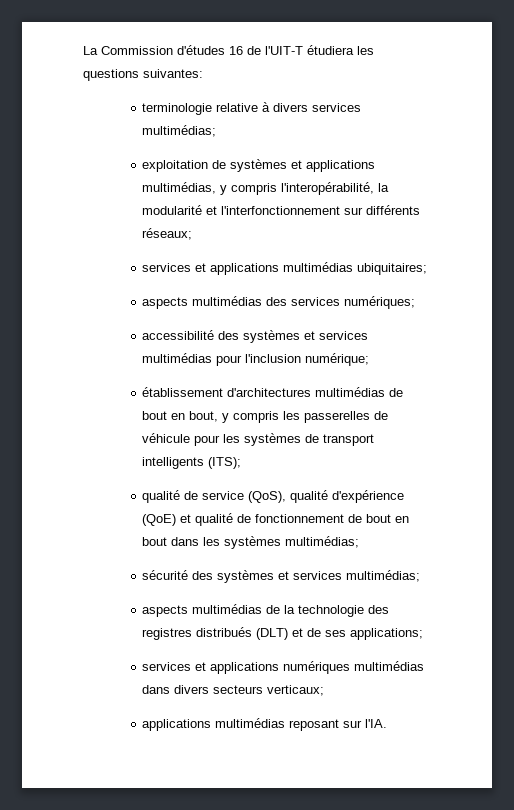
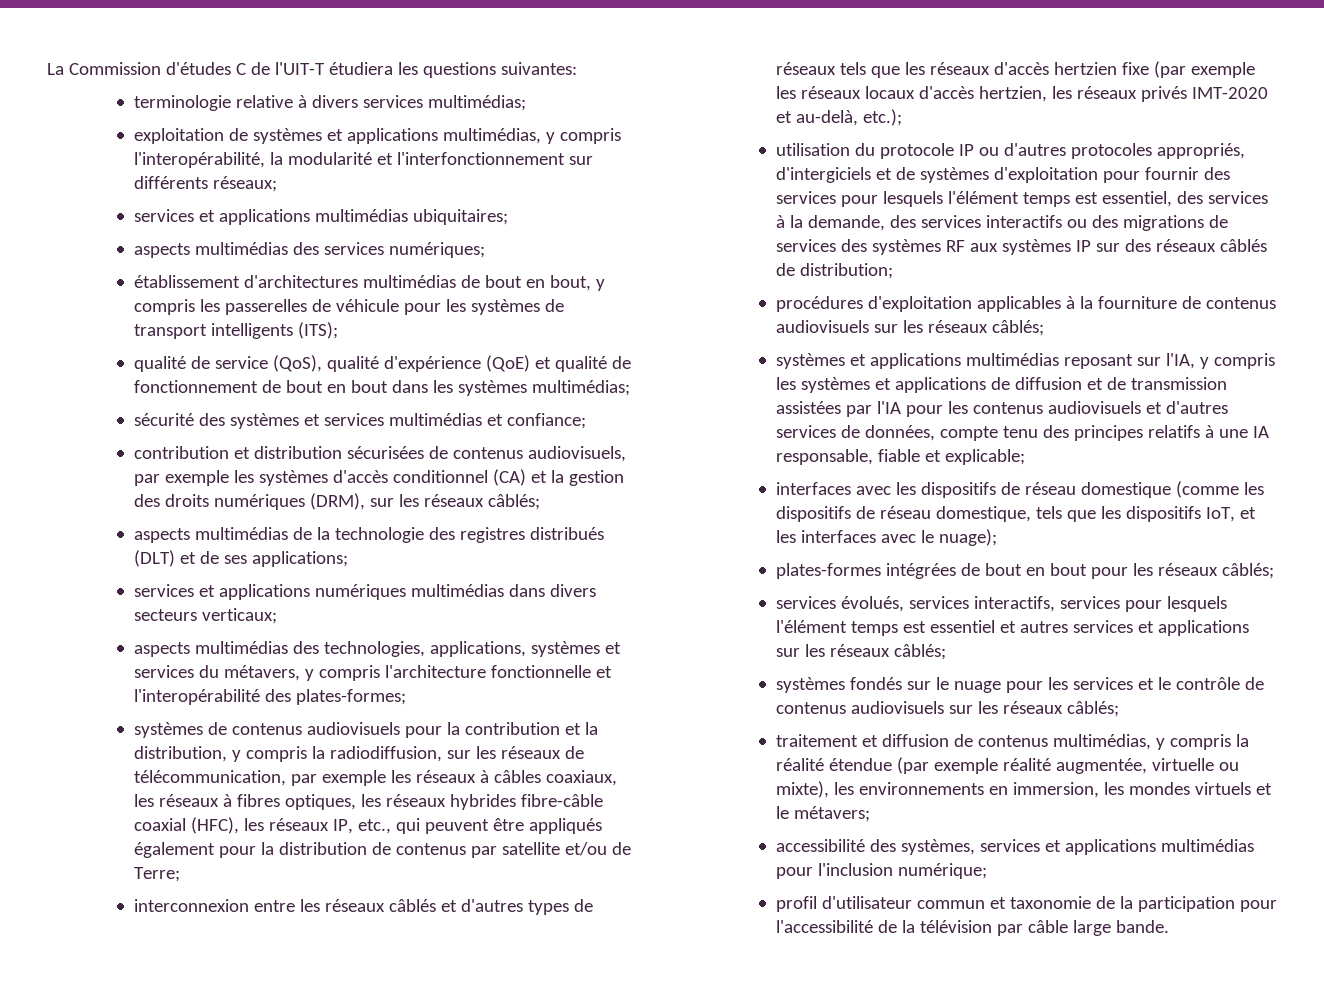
- La Commission d'études 16 de l'UIT-T étudiera les questions suivantes:
+ La Commission d'études C de l'UIT-T étudiera les questions suivantes:
- accessibilité des systèmes et services multimédias pour l'inclusion numérique;
- sécurité des systèmes et services multimédias;
+ sécurité des systèmes et services multimédias et confiance;
+ contribution et distribution sécurisées de contenus audiovisuels, par exemple les systèmes d'accès conditionnel (CA) et la gestion des droits numériques (DRM), sur les réseaux câblés;
- applications multimédias reposant sur l'IA.
+ aspects multimédias des technologies, applications, systèmes et services du métavers, y compris l'architecture fonctionnelle et l'interopérabilité des plates-formes;
+ systèmes de contenus audiovisuels pour la contribution et la distribution, y compris la radiodiffusion, sur les réseaux de télécommunication, par exemple les réseaux à câbles coaxiaux, les réseaux à fibres optiques, les réseaux hybrides fibre-câble coaxial (HFC), les réseaux IP, etc., qui peuvent être appliqués également pour la distribution de contenus par satellite et/ou de Terre;
+ interconnexion entre les réseaux câblés et d'autres types de réseaux tels que les réseaux d'accès hertzien fixe (par exemple les réseaux locaux d'accès hertzien, les réseaux privés IMT-2020 et au-delà, etc.);
+ utilisation du protocole IP ou d'autres protocoles appropriés, d'intergiciels et de systèmes d'exploitation pour fournir des services pour lesquels l'élément temps est essentiel, des services à la demande, des services interactifs ou des migrations de services des systèmes RF aux systèmes IP sur des réseaux câblés de distribution;
+ procédures d'exploitation applicables à la fourniture de contenus audiovisuels sur les réseaux câblés;
+ systèmes et applications multimédias reposant sur l'IA, y compris les systèmes et applications de diffusion et de transmission assistées par l'IA pour les contenus audiovisuels et d'autres services de données, compte tenu des principes relatifs à une IA responsable, fiable et explicable;
+ interfaces avec les dispositifs de réseau domestique (comme les dispositifs de réseau domestique, tels que les dispositifs IoT, et les interfaces avec le nuage);
+ plates-formes intégrées de bout en bout pour les réseaux câblés;
+ services évolués, services interactifs, services pour lesquels l'élément temps est essentiel et autres services et applications sur les réseaux câblés;
+ systèmes fondés sur le nuage pour les services et le contrôle de contenus audiovisuels sur les réseaux câblés;
+ traitement et diffusion de contenus multimédias, y compris la réalité étendue (par exemple réalité augmentée, virtuelle ou mixte), les environnements en immersion, les mondes virtuels et le métavers;
+ accessibilité des systèmes, services et applications multimédias pour l'inclusion numérique;
+ profil d'utilisateur commun et taxonomie de la participation pour l'accessibilité de la télévision par câble large bande.

